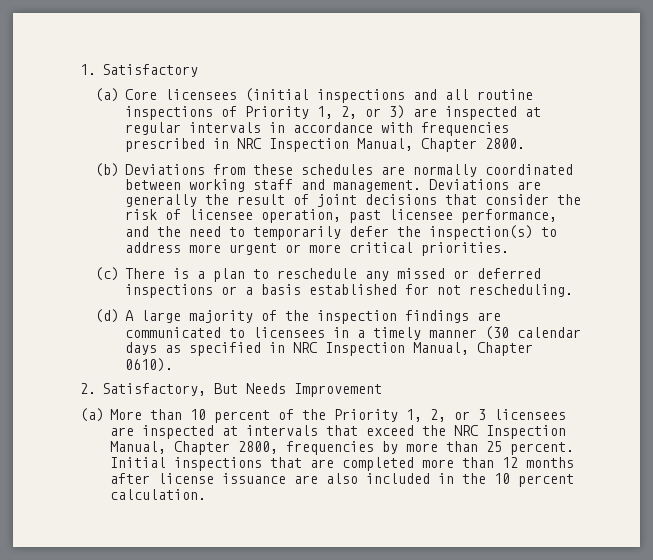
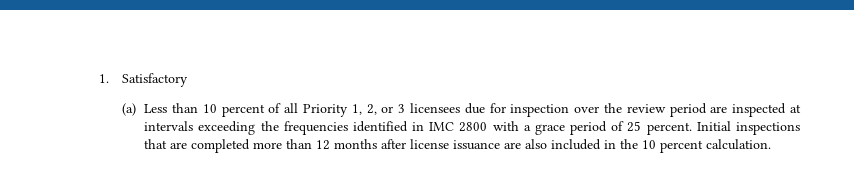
- (a) Core licensees (initial inspections and all routine inspections of Priority 1, 2, or 3) are inspected at regular intervals in accordance with frequencies prescribed in NRC Inspection Manual, Chapter 2800.
- (b) Deviations from these schedules are normally coordinated between working staff and management. Deviations are generally the result of joint decisions that consider the risk of licensee operation, past licensee performance, and the need to temporarily defer the inspection(s) to address more urgent or more critical priorities.
- (c) There is a plan to reschedule any missed or deferred inspections or a basis established for not rescheduling.
- (d) A large majority of the inspection findings are communicated to licensees in a timely manner (30 calendar days as specified in NRC Inspection Manual, Chapter 0610).
- 2. Satisfactory, But Needs Improvement
- (a) More than 10 percent of the Priority 1, 2, or 3 licensees are inspected at intervals that exceed the NRC Inspection Manual, Chapter 2800, frequencies by more than 25 percent.
+ (a) Less than 10 percent of all Priority 1, 2, or 3 licensees due for inspection over the review period are inspected at intervals exceeding the frequencies identified in IMC 2800 with a grace period of 25 percent.

